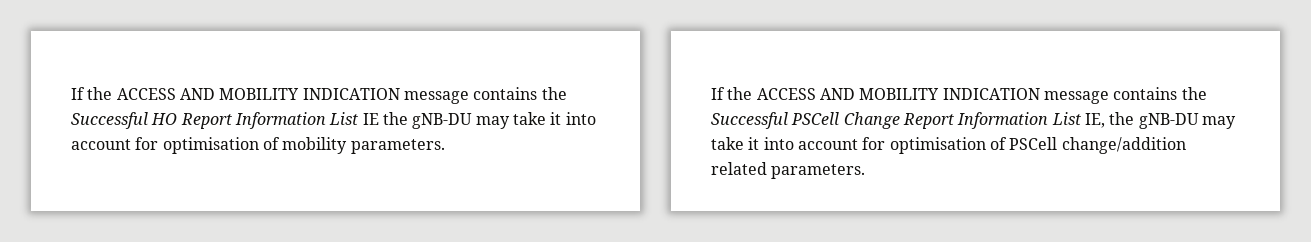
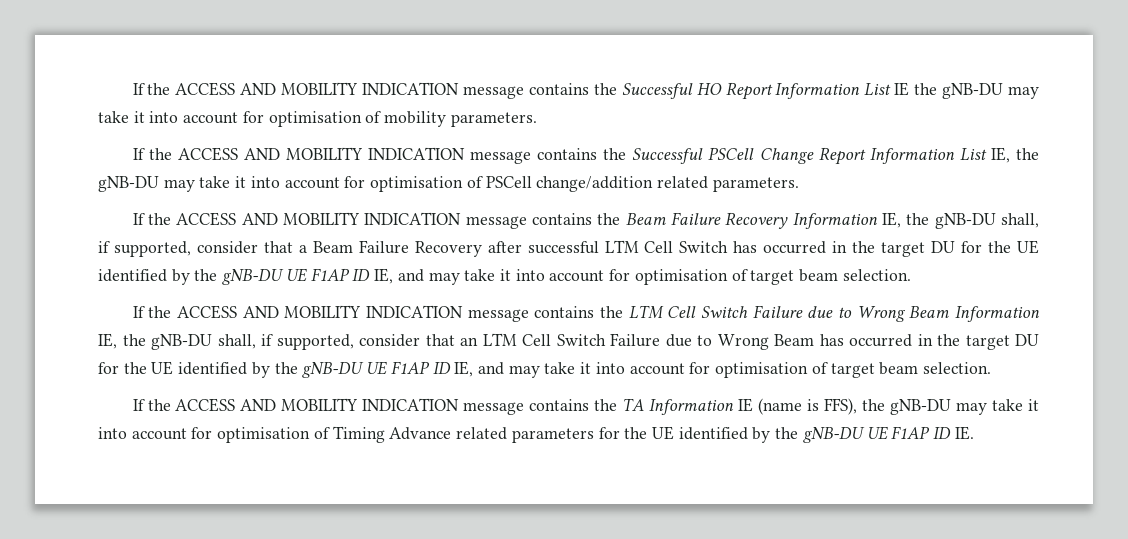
+ If the ACCESS AND MOBILITY INDICATION message contains the Beam Failure Recovery Information IE, the gNB-DU shall, if supported, consider that a Beam Failure Recovery after successful LTM Cell Switch has occurred in the target DU for the UE identified by the gNB-DU UE F1AP ID IE, and may take it into account for optimisation of target beam selection.
+ If the ACCESS AND MOBILITY INDICATION message contains the LTM Cell Switch Failure due to Wrong Beam Information IE, the gNB-DU shall, if supported, consider that an LTM Cell Switch Failure due to Wrong Beam has occurred in the target DU for the UE identified by the gNB-DU UE F1AP ID IE, and may take it into account for optimisation of target beam selection.
+ If the ACCESS AND MOBILITY INDICATION message contains the TA Information IE (name is FFS), the gNB-DU may take it into account for optimisation of Timing Advance related parameters for the UE identified by the gNB-DU UE F1AP ID IE.

